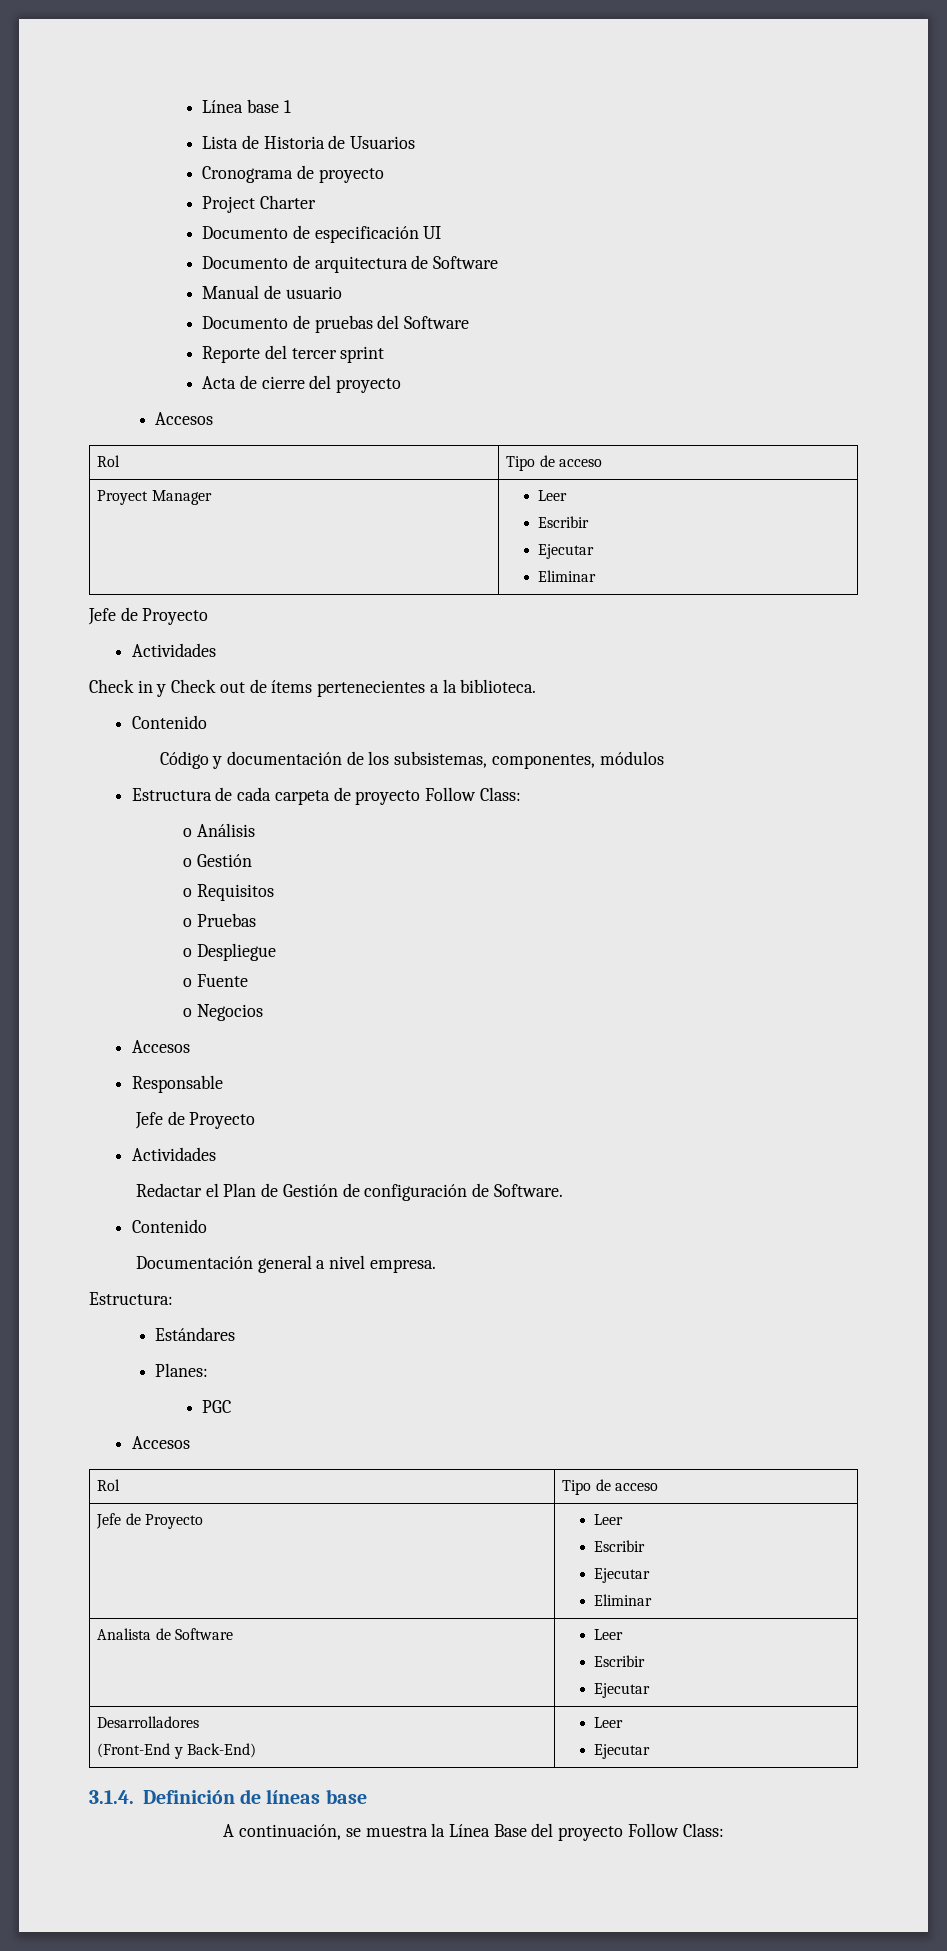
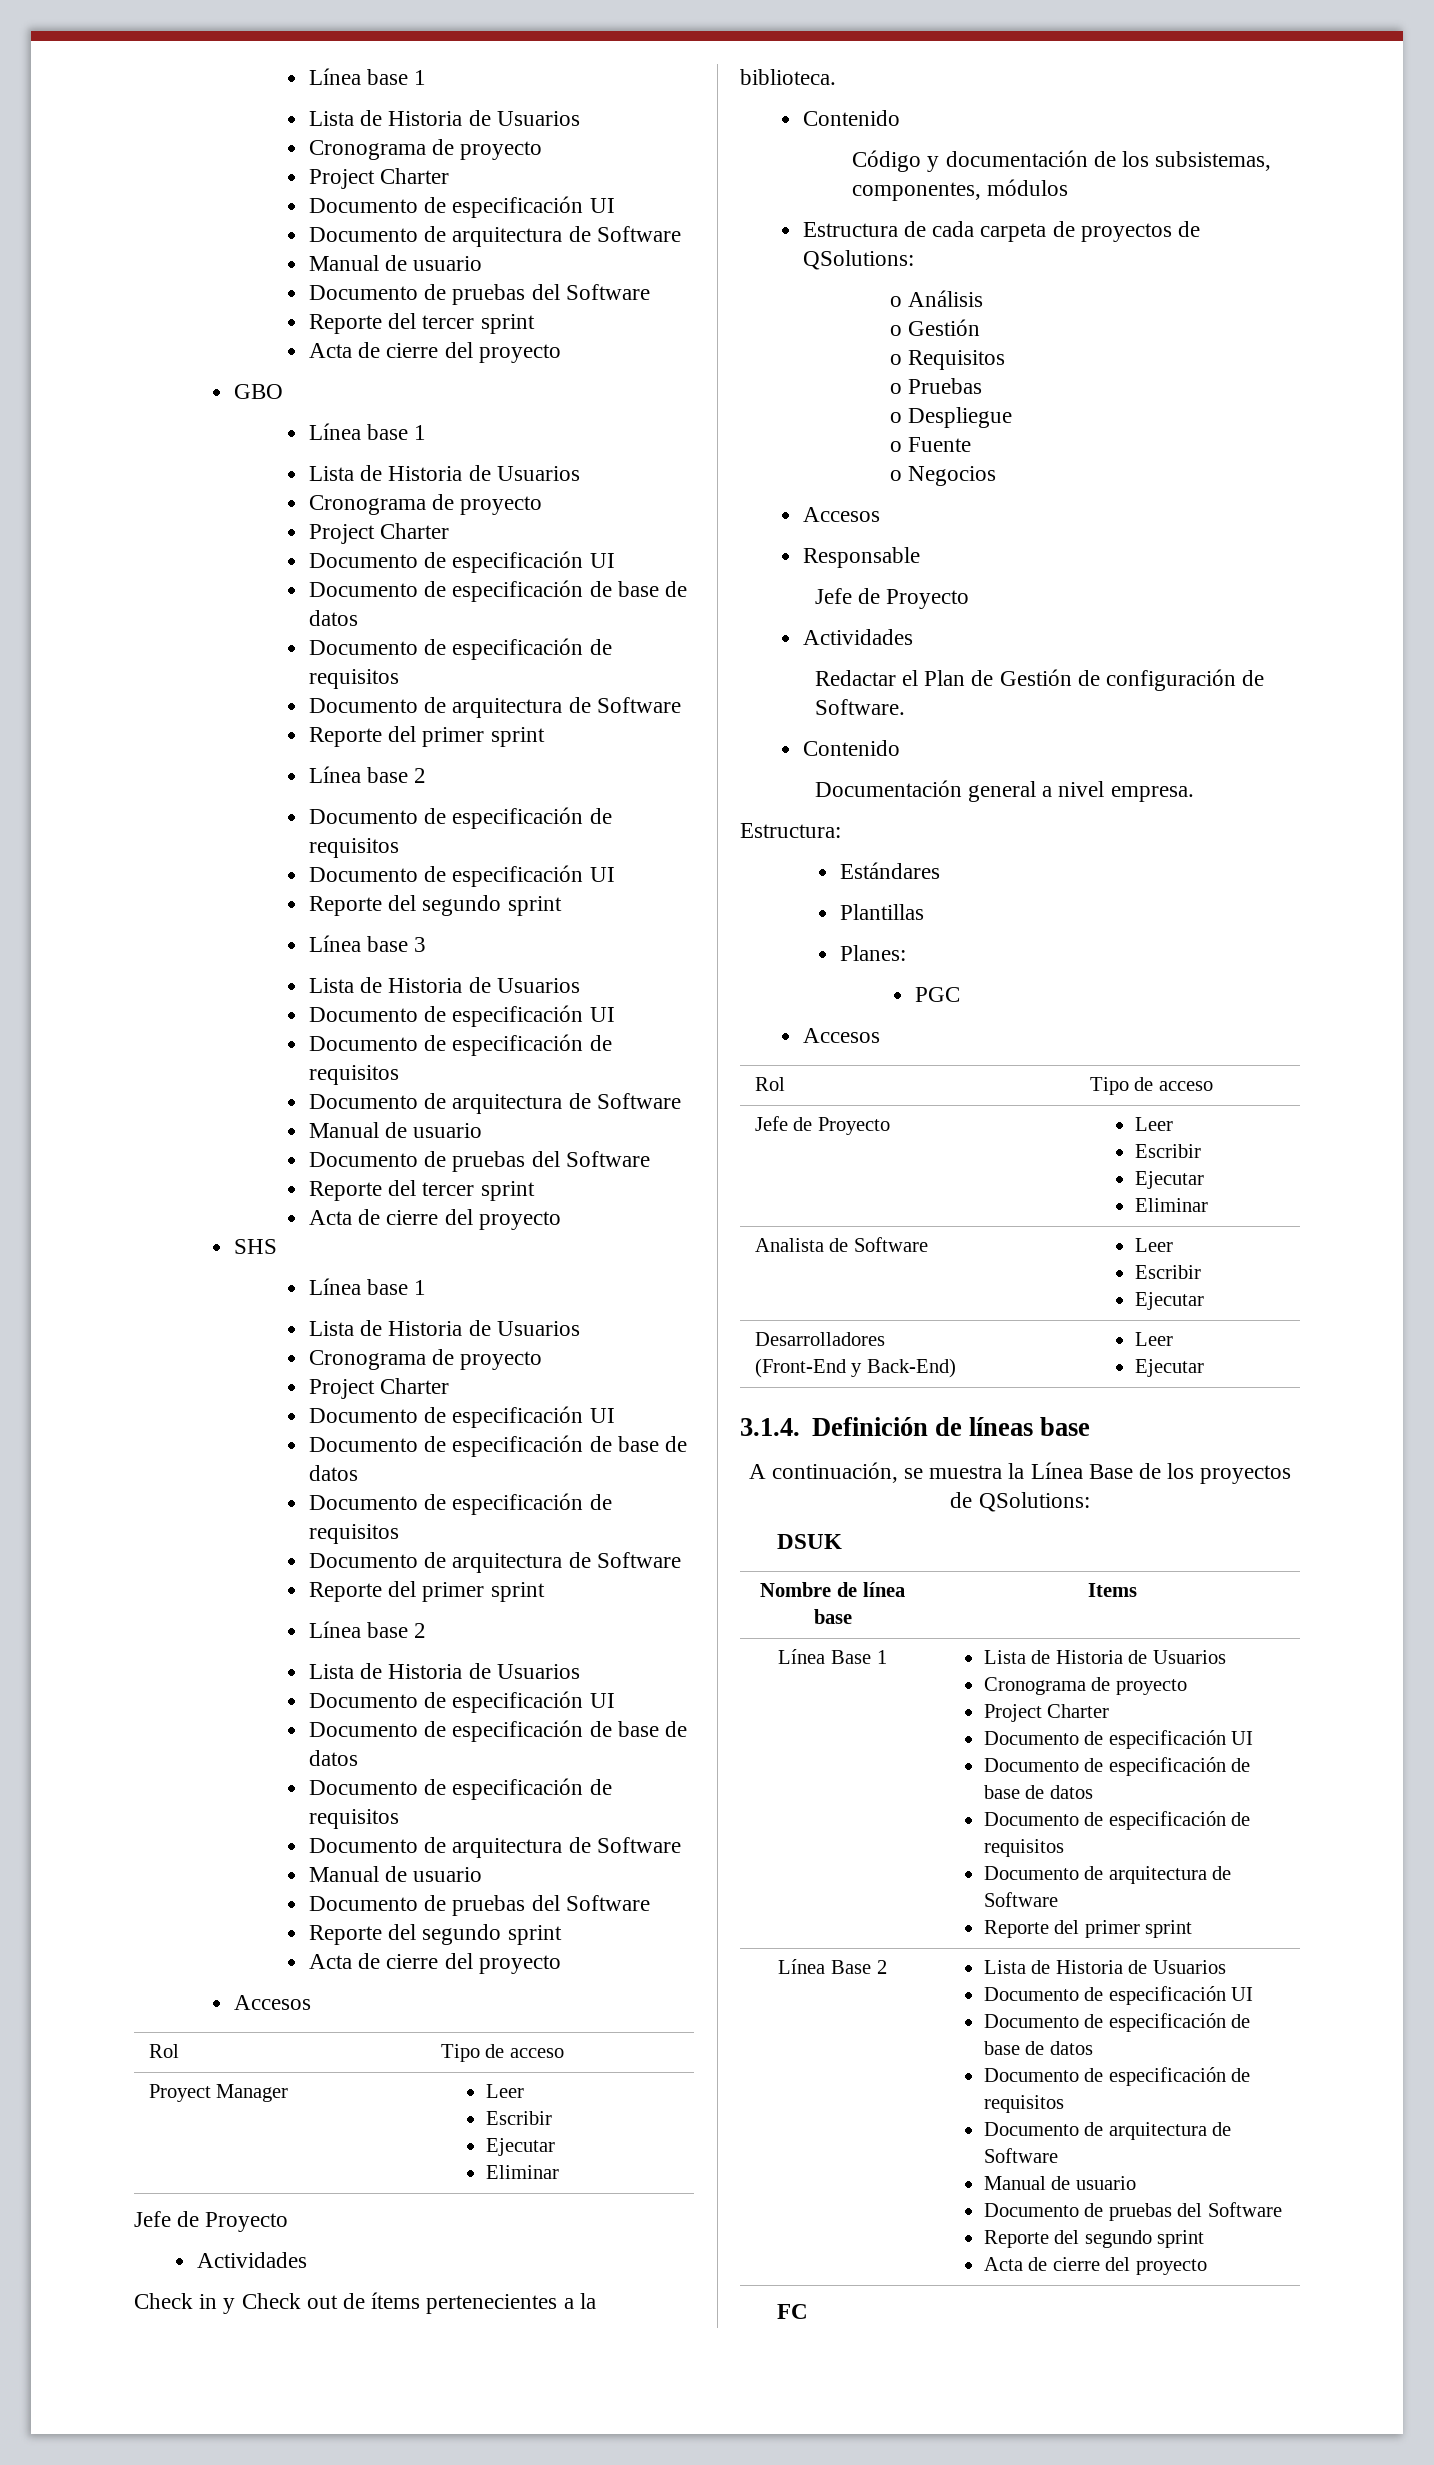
+ GBO
+ Línea base 1
+ Lista de Historia de Usuarios
+ Cronograma de proyecto
+ Project Charter
+ Documento de especificación UI
+ Documento de especificación de base de datos
+ Documento de especificación de requisitos
+ Documento de arquitectura de Software
+ Reporte del primer sprint
+ Línea base 2
+ Documento de especificación de requisitos
+ Documento de especificación UI
+ Reporte del segundo sprint
+ Línea base 3
+ Lista de Historia de Usuarios
+ Documento de especificación UI
+ Documento de especificación de requisitos
+ Documento de arquitectura de Software
+ Manual de usuario
+ Documento de pruebas del Software
+ Reporte del tercer sprint
+ Acta de cierre del proyecto
+ SHS
+ Línea base 1
+ Lista de Historia de Usuarios
+ Cronograma de proyecto
+ Project Charter
+ Documento de especificación UI
+ Documento de especificación de base de datos
+ Documento de especificación de requisitos
+ Documento de arquitectura de Software
+ Reporte del primer sprint
+ Línea base 2
+ Lista de Historia de Usuarios
+ Documento de especificación UI
+ Documento de especificación de base de datos
+ Documento de especificación de requisitos
+ Documento de arquitectura de Software
+ Manual de usuario
+ Documento de pruebas del Software
+ Reporte del segundo sprint
+ Acta de cierre del proyecto
- Estructura de cada carpeta de proyecto Follow Class:
+ Estructura de cada carpeta de proyectos de QSolutions:
+ Plantillas
- A continuación, se muestra la Línea Base del proyecto Follow Class:
+ A continuación, se muestra la Línea Base de los proyectos de QSolutions:
+ DSUK
+ Nombre de línea base | Items
+ Línea Base 1 | Lista de Historia de Usuarios
+ Cronograma de proyecto
+ Project Charter
+ Documento de especificación UI
+ Documento de especificación de base de datos
+ Documento de especificación de requisitos
+ Documento de arquitectura de Software
+ Reporte del primer sprint
+ Línea Base 2 | Lista de Historia de Usuarios
+ Documento de especificación UI
+ Documento de especificación de base de datos
+ Documento de especificación de requisitos
+ Documento de arquitectura de Software
+ Manual de usuario
+ Documento de pruebas del Software
+ Reporte del segundo sprint
+ Acta de cierre del proyecto
+ FC

